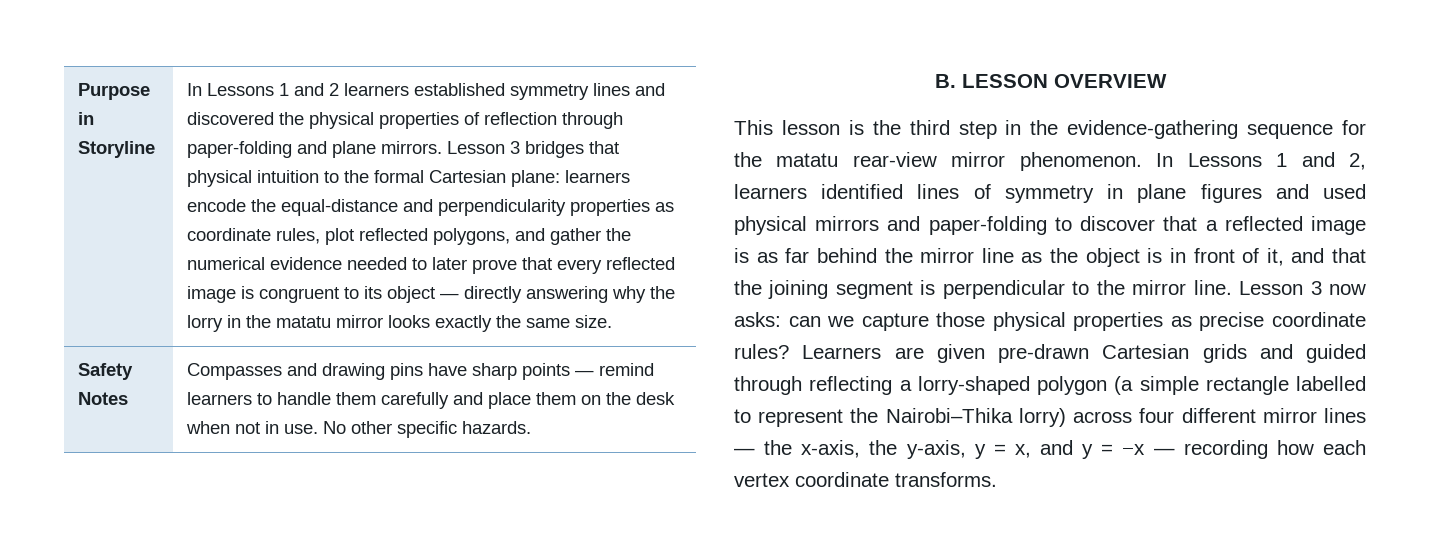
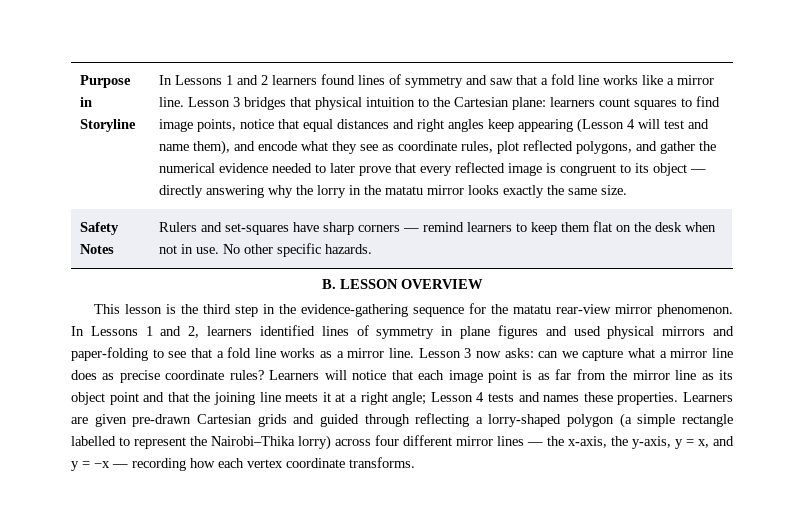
- In Lessons 1 and 2 learners established symmetry lines and discovered the physical properties of reflection through paper-folding and plane mirrors.
+ In Lessons 1 and 2 learners found lines of symmetry and saw that a fold line works like a mirror line.
- Lesson 3 bridges that physical intuition to the formal Cartesian plane: learners encode the equal-distance and perpendicularity properties as coordinate rules, plot reflected polygons, and gather the numerical evidence needed to later prove that every reflected image is congruent to its object — directly answering why the lorry in the matatu mirror looks exactly the same size.
+ Lesson 3 bridges that physical intuition to the Cartesian plane: learners count squares to find image points, notice that equal distances and right angles keep appearing (Lesson 4 will test and name them), and encode what they see as coordinate rules, plot reflected polygons, and gather the numerical evidence needed to later prove that every reflected image is congruent to its object — directly answering why the lorry in the matatu mirror looks exactly the same size.
- Safety Notes | Compasses and drawing pins have sharp points — remind learners to handle them carefully and place them on the desk when not in use. No other specific hazards.
+ Safety Notes | Rulers and set-squares have sharp corners — remind learners to keep them flat on the desk when not in use. No other specific hazards.
- In Lessons 1 and 2, learners identified lines of symmetry in plane figures and used physical mirrors and paper-folding to discover that a reflected image is as far behind the mirror line as the object is in front of it, and that the joining segment is perpendicular to the mirror line.
+ In Lessons 1 and 2, learners identified lines of symmetry in plane figures and used physical mirrors and paper-folding to see that a fold line works as a mirror line.
- Lesson 3 now asks: can we capture those physical properties as precise coordinate rules?
+ Lesson 3 now asks: can we capture what a mirror line does as precise coordinate rules?
- Learners are given pre-drawn Cartesian grids and guided through reflecting a lorry-shaped polygon (a simple rectangle labelled to represent the Nairobi–Thika lorry) across four different mirror lines — the x-axis, the y-axis, y = x, and y = −x — recording how each vertex coordinate transforms.
+ Learners will notice that each image point is as far from the mirror line as its object point and that the joining line meets it at a right angle; Lesson 4 tests and names these properties. Learners are given pre-drawn Cartesian grids and guided through reflecting a lorry-shaped polygon (a simple rectangle labelled to represent the Nairobi–Thika lorry) across four different mirror lines — the x-axis, the y-axis, y = x, and y = −x — recording how each vertex coordinate transforms.

